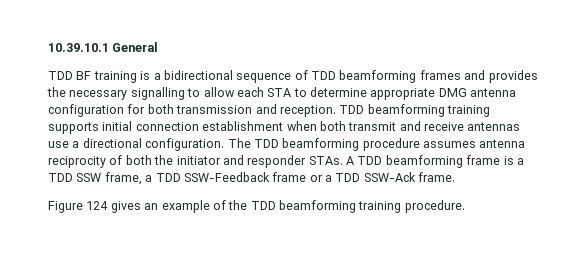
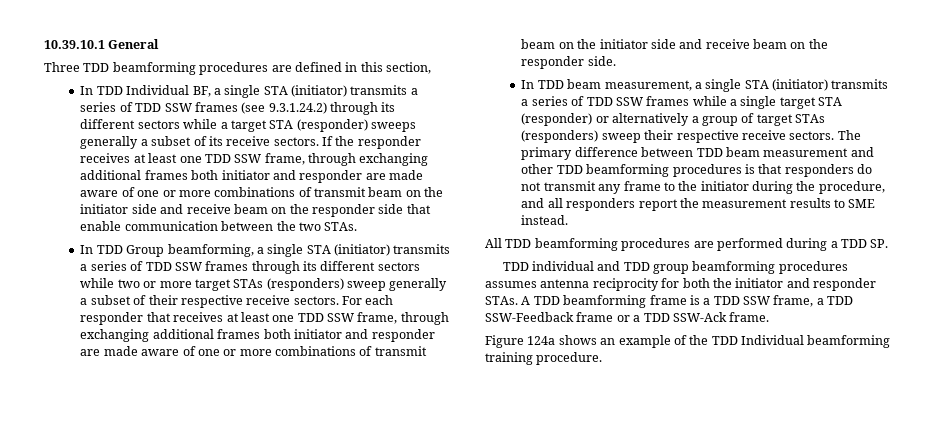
- TDD BF training is a bidirectional sequence of TDD beamforming frames and provides the necessary signalling to allow each STA to determine appropriate DMG antenna configuration for both transmission and reception. TDD beamforming training supports initial connection establishment when both transmit and receive antennas use a directional configuration. The TDD beamforming procedure assumes antenna reciprocity of both the initiator and responder STAs.
+ Three TDD beamforming procedures are defined in this section,
+ In TDD Individual BF, a single STA (initiator) transmits a series of TDD SSW frames (see 9.3.1.24.2) through its different sectors while a target STA (responder) sweeps generally a subset of its receive sectors. If the responder receives at least one TDD SSW frame, through exchanging additional frames both initiator and responder are made aware of one or more combinations of transmit beam on the initiator side and receive beam on the responder side that enable communication between the two STAs.
+ In TDD Group beamforming, a single STA (initiator) transmits a series of TDD SSW frames through its different sectors while two or more target STAs (responders) sweep generally a subset of their respective receive sectors. For each responder that receives at least one TDD SSW frame, through exchanging additional frames both initiator and responder are made aware of one or more combinations of transmit beam on the initiator side and receive beam on the responder side.
+ In TDD beam measurement, a single STA (initiator) transmits a series of TDD SSW frames while a single target STA (responder) or alternatively a group of target STAs (responders) sweep their respective receive sectors. The primary difference between TDD beam measurement and other TDD beamforming procedures is that responders do not transmit any frame to the initiator during the procedure, and all responders report the measurement results to SME instead.
+ All TDD beamforming procedures are performed during a TDD SP.
+ TDD individual and TDD group beamforming procedures assumes antenna reciprocity for both the initiator and responder STAs.
- Figure 124 gives an example of the TDD beamforming training procedure.
+ Figure 124a shows an example of the TDD Individual beamforming training procedure.

